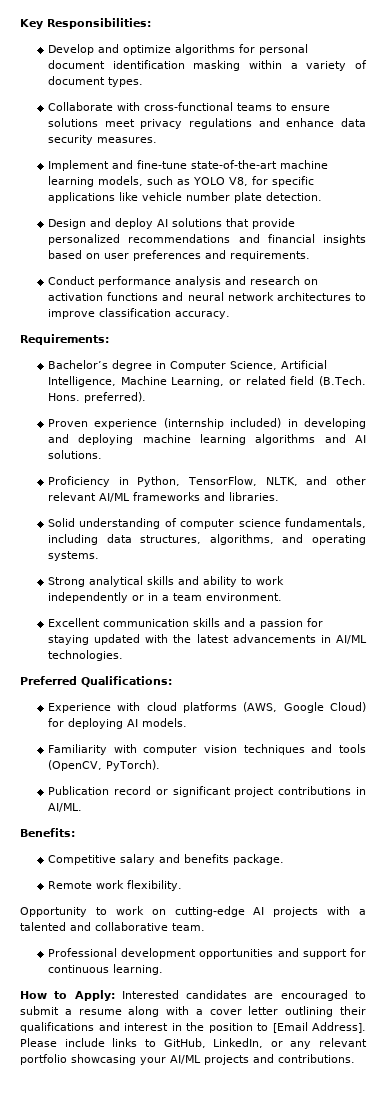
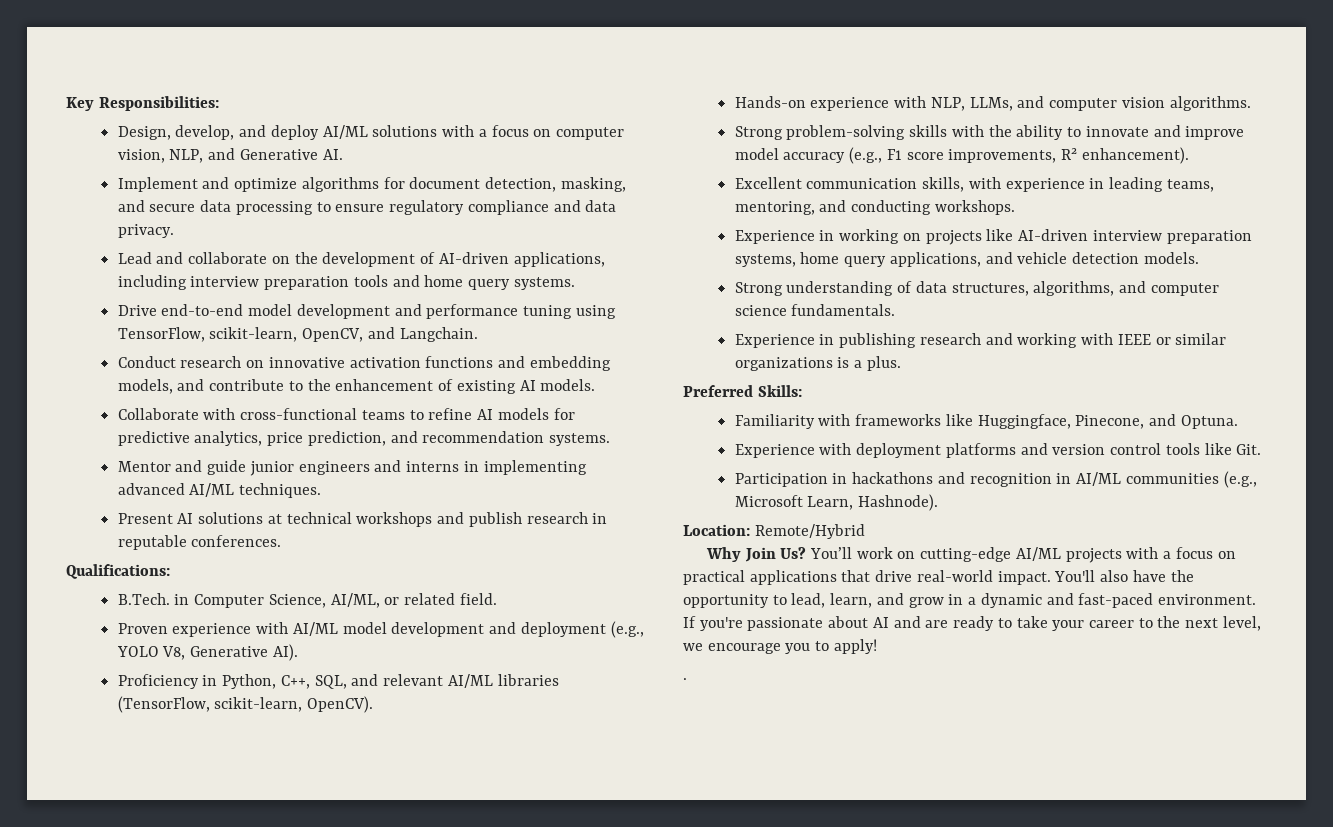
- Develop and optimize algorithms for personal document identification masking within a variety of document types.
+ Design, develop, and deploy AI/ML solutions with a focus on computer vision, NLP, and Generative AI.
+ Implement and optimize algorithms for document detection, masking, and secure data processing to ensure regulatory compliance and data privacy.
+ Lead and collaborate on the development of AI-driven applications, including interview preparation tools and home query systems.
+ Drive end-to-end model development and performance tuning using TensorFlow, scikit-learn, OpenCV, and Langchain.
+ Conduct research on innovative activation functions and embedding models, and contribute to the enhancement of existing AI models.
- Collaborate with cross-functional teams to ensure solutions meet privacy regulations and enhance data security measures.
- Implement and fine-tune state-of-the-art machine learning models, such as YOLO V8, for specific applications like vehicle number plate detection.
- Design and deploy AI solutions that provide personalized recommendations and financial insights based on user preferences and requirements.
- Conduct performance analysis and research on activation functions and neural network architectures to improve classification accuracy.
- Requirements:
- Bachelor’s degree in Computer Science, Artificial Intelligence, Machine Learning, or related field (B.Tech. Hons. preferred).
- Proven experience (internship included) in developing and deploying machine learning algorithms and AI solutions.
- Proficiency in Python, TensorFlow, NLTK, and other relevant AI/ML frameworks and libraries.
- Solid understanding of computer science fundamentals, including data structures, algorithms, and operating systems.
- Strong analytical skills and ability to work independently or in a team environment.
- Excellent communication skills and a passion for staying updated with the latest advancements in AI/ML technologies.
- Preferred Qualifications:
- Experience with cloud platforms (AWS, Google Cloud) for deploying AI models.
- Familiarity with computer vision techniques and tools (OpenCV, PyTorch).
- Publication record or significant project contributions in AI/ML.
- Benefits:
- Competitive salary and benefits package.
- Remote work flexibility.
- Opportunity to work on cutting-edge AI projects with a talented and collaborative team.
- Professional development opportunities and support for continuous learning.
- How to Apply: Interested candidates are encouraged to submit a resume along with a cover letter outlining their qualifications and interest in the position to [Email Address]. Please include links to GitHub, LinkedIn, or any relevant portfolio showcasing your AI/ML projects and contributions.
+ Collaborate with cross-functional teams to refine AI models for predictive analytics, price prediction, and recommendation systems.
+ Mentor and guide junior engineers and interns in implementing advanced AI/ML techniques.
+ Present AI solutions at technical workshops and publish research in reputable conferences.
+ Qualifications:
+ B.Tech. in Computer Science, AI/ML, or related field.
+ Proven experience with AI/ML model development and deployment (e.g., YOLO V8, Generative AI).
+ Proficiency in Python, C++, SQL, and relevant AI/ML libraries (TensorFlow, scikit-learn, OpenCV).
+ Hands-on experience with NLP, LLMs, and computer vision algorithms.
+ Strong problem-solving skills with the ability to innovate and improve model accuracy (e.g., F1 score improvements, R² enhancement).
+ Excellent communication skills, with experience in leading teams, mentoring, and conducting workshops.
+ Experience in working on projects like AI-driven interview preparation systems, home query applications, and vehicle detection models.
+ Strong understanding of data structures, algorithms, and computer science fundamentals.
+ Experience in publishing research and working with IEEE or similar organizations is a plus.
+ Preferred Skills:
+ Familiarity with frameworks like Huggingface, Pinecone, and Optuna.
+ Experience with deployment platforms and version control tools like Git.
+ Participation in hackathons and recognition in AI/ML communities (e.g., Microsoft Learn, Hashnode).
+ Location: Remote/Hybrid
+ Why Join Us? You’ll work on cutting-edge AI/ML projects with a focus on practical applications that drive real-world impact. You'll also have the opportunity to lead, learn, and grow in a dynamic and fast-paced environment. If you're passionate about AI and are ready to take your career to the next level, we encourage you to apply!
+ .

